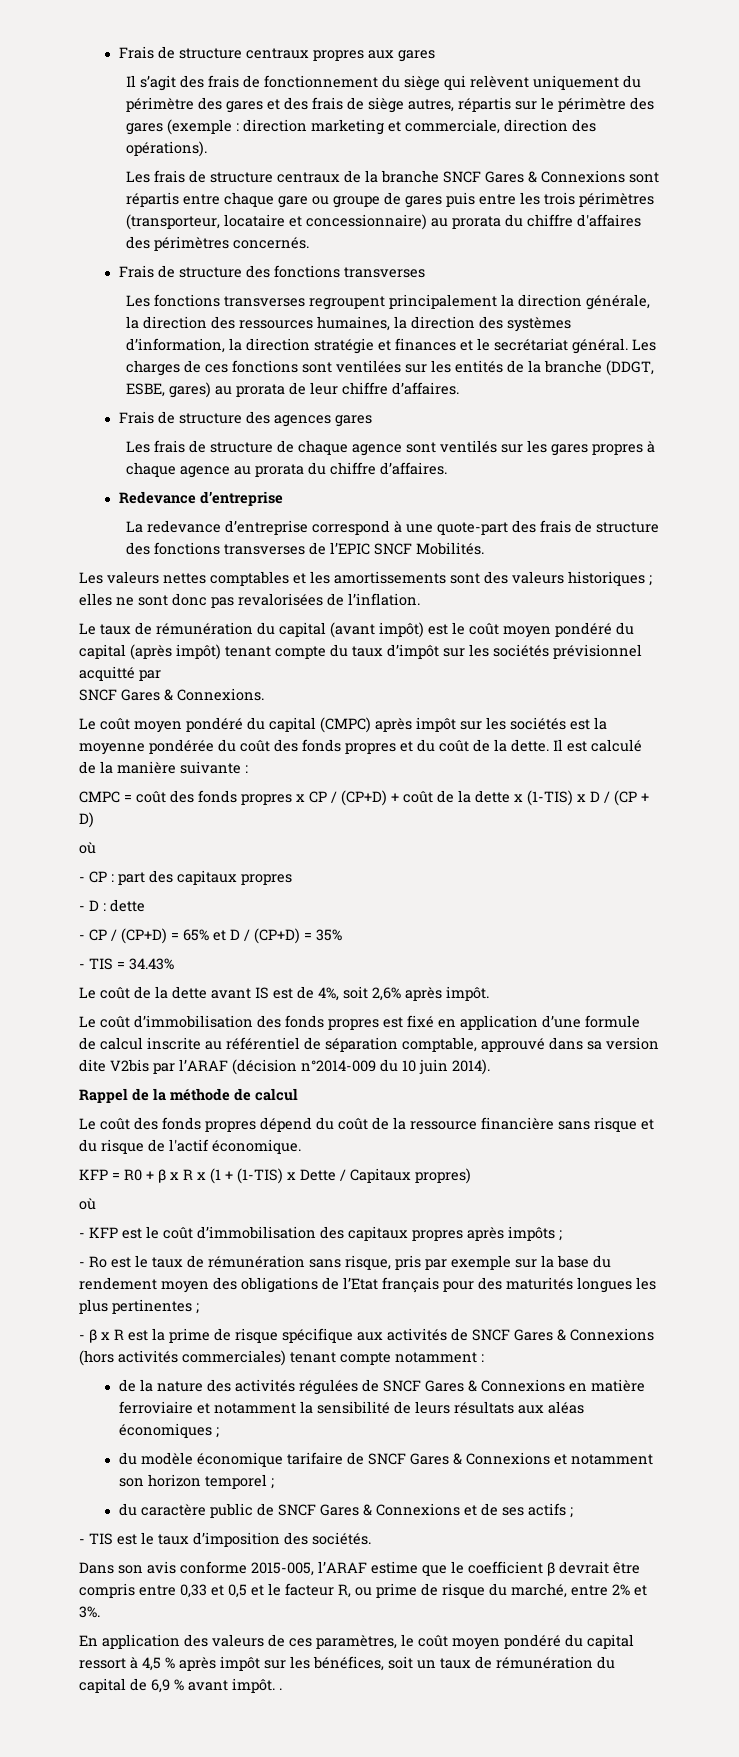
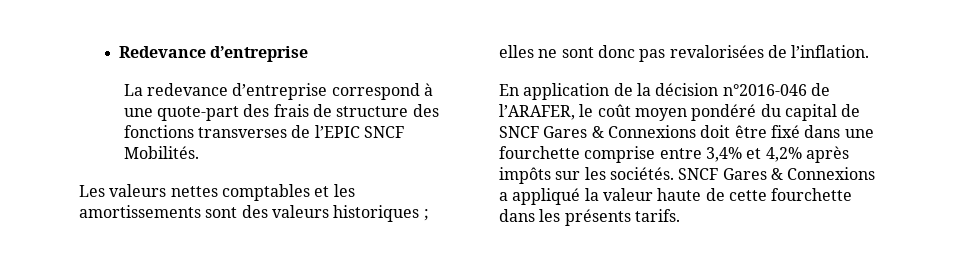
- Frais de structure centraux propres aux gares
- Il s’agit des frais de fonctionnement du siège qui relèvent uniquement du périmètre des gares et des frais de siège autres, répartis sur le périmètre des gares (exemple : direction marketing et commerciale, direction des opérations).
- Les frais de structure centraux de la branche SNCF Gares & Connexions sont répartis entre chaque gare ou groupe de gares puis entre les trois périmètres (transporteur, locataire et concessionnaire) au prorata du chiffre d'affaires des périmètres concernés.
- Frais de structure des fonctions transverses
- Les fonctions transverses regroupent principalement la direction générale, la direction des ressources humaines, la direction des systèmes d’information, la direction stratégie et finances et le secrétariat général. Les charges de ces fonctions sont ventilées sur les entités de la branche (DDGT, ESBE, gares) au prorata de leur chiffre d’affaires.
- Frais de structure des agences gares
- Les frais de structure de chaque agence sont ventilés sur les gares propres à chaque agence au prorata du chiffre d’affaires.
- Le taux de rémunération du capital (avant impôt) est le coût moyen pondéré du capital (après impôt) tenant compte du taux d’impôt sur les sociétés prévisionnel acquitté par
- SNCF Gares & Connexions.
- Le coût moyen pondéré du capital (CMPC) après impôt sur les sociétés est la moyenne pondérée du coût des fonds propres et du coût de la dette. Il est calculé de la manière suivante :
- CMPC = coût des fonds propres x CP / (CP+D) + coût de la dette x (1-TIS) x D / (CP + D)
- où
- - CP : part des capitaux propres
- - D : dette
- - CP / (CP+D) = 65% et D / (CP+D) = 35%
- - TIS = 34.43%
- Le coût de la dette avant IS est de 4%, soit 2,6% après impôt.
- Le coût d’immobilisation des fonds propres est fixé en application d’une formule de calcul inscrite au référentiel de séparation comptable, approuvé dans sa version dite V2bis par l’ARAF (décision n°2014-009 du 10 juin 2014).
- Rappel de la méthode de calcul
- Le coût des fonds propres dépend du coût de la ressource financière sans risque et du risque de l'actif économique.
- KFP = R0 + β x R x (1 + (1-TIS) x Dette / Capitaux propres)
- où
- - KFP est le coût d’immobilisation des capitaux propres après impôts ;
- - Ro est le taux de rémunération sans risque, pris par exemple sur la base du rendement moyen des obligations de l’Etat français pour des maturités longues les plus pertinentes ;
- - β x R est la prime de risque spécifique aux activités de SNCF Gares & Connexions (hors activités commerciales) tenant compte notamment :
- de la nature des activités régulées de SNCF Gares & Connexions en matière ferroviaire et notamment la sensibilité de leurs résultats aux aléas économiques ;
- du modèle économique tarifaire de SNCF Gares & Connexions et notamment son horizon temporel ;
- du caractère public de SNCF Gares & Connexions et de ses actifs ;
- - TIS est le taux d’imposition des sociétés.
- Dans son avis conforme 2015-005, l’ARAF estime que le coefficient β devrait être compris entre 0,33 et 0,5 et le facteur R, ou prime de risque du marché, entre 2% et 3%.
- En application des valeurs de ces paramètres, le coût moyen pondéré du capital ressort à 4,5 % après impôt sur les bénéfices, soit un taux de rémunération du capital de 6,9 % avant impôt. .
+ En application de la décision n°2016-046 de l’ARAFER, le coût moyen pondéré du capital de SNCF Gares & Connexions doit être fixé dans une fourchette comprise entre 3,4% et 4,2% après impôts sur les sociétés. SNCF Gares & Connexions a appliqué la valeur haute de cette fourchette dans les présents tarifs.

